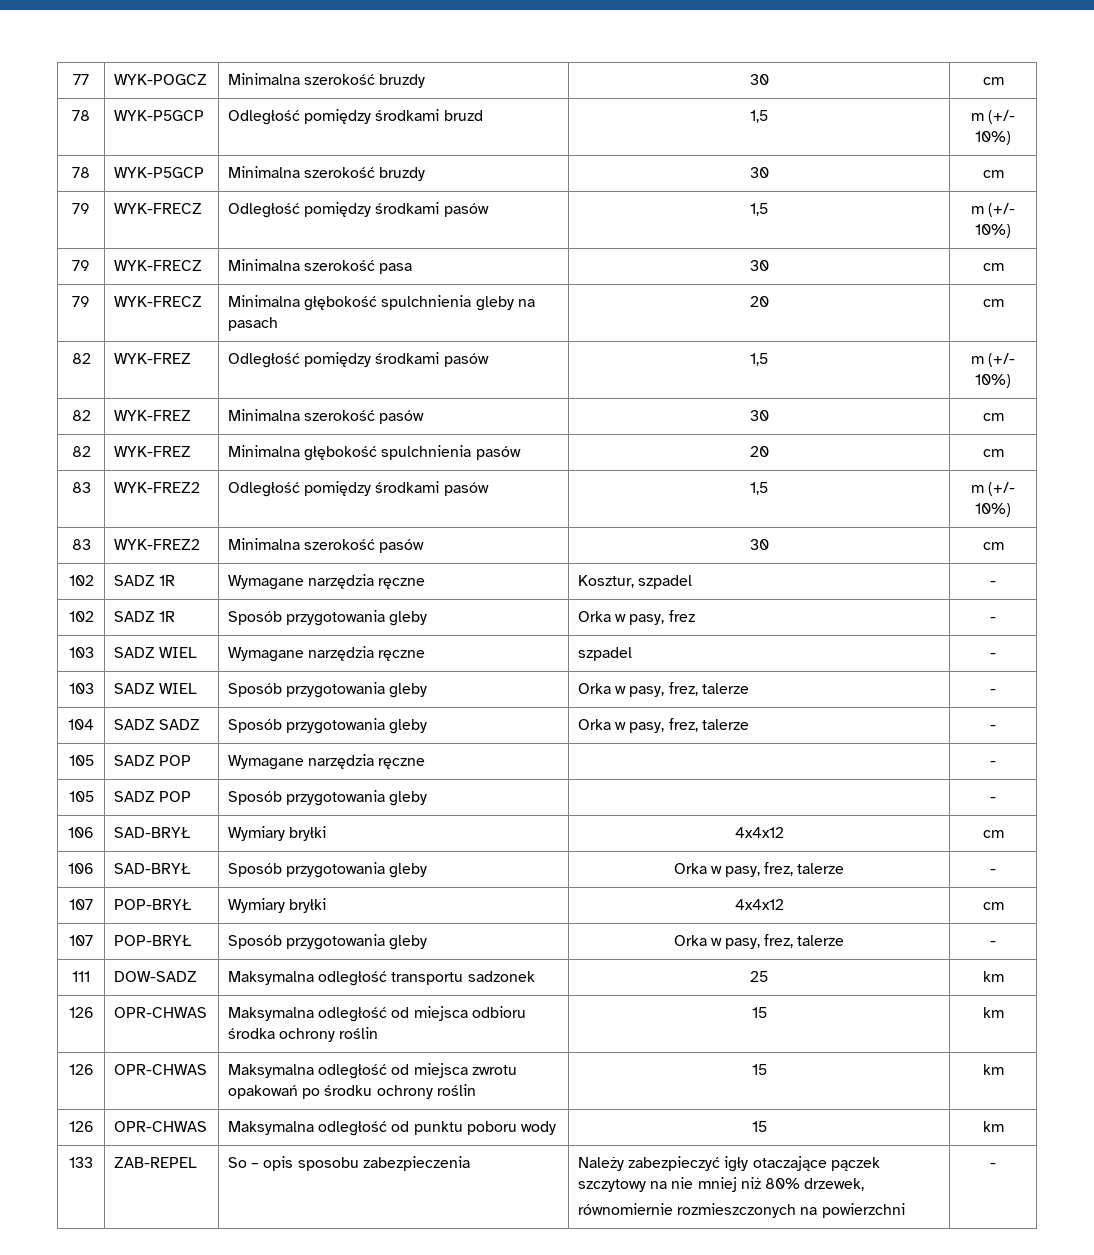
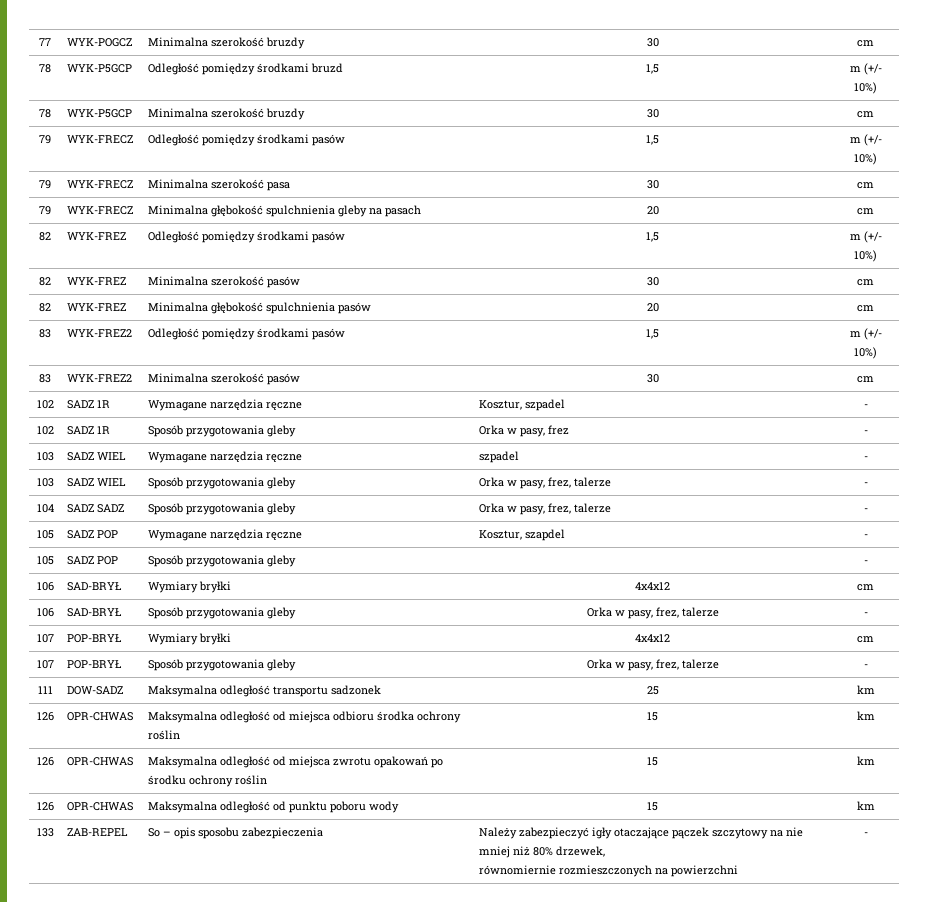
- 105 | SADZ POP | Wymagane narzędzia ręczne | | -
+ 105 | SADZ POP | Wymagane narzędzia ręczne | Kosztur, szapdel | -

